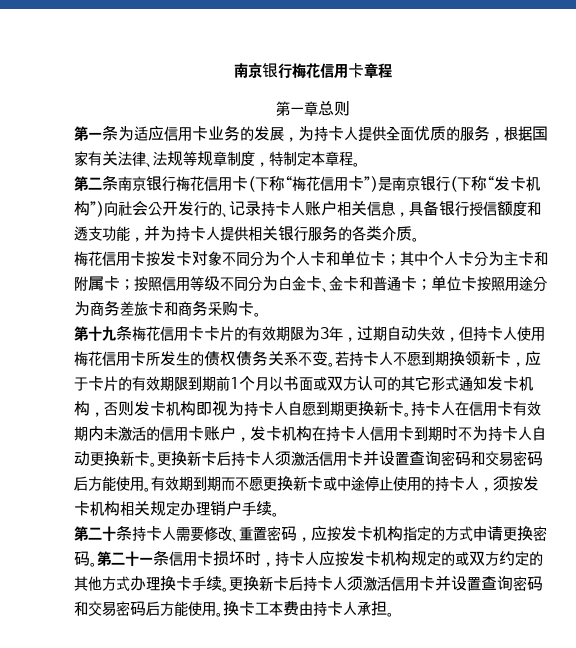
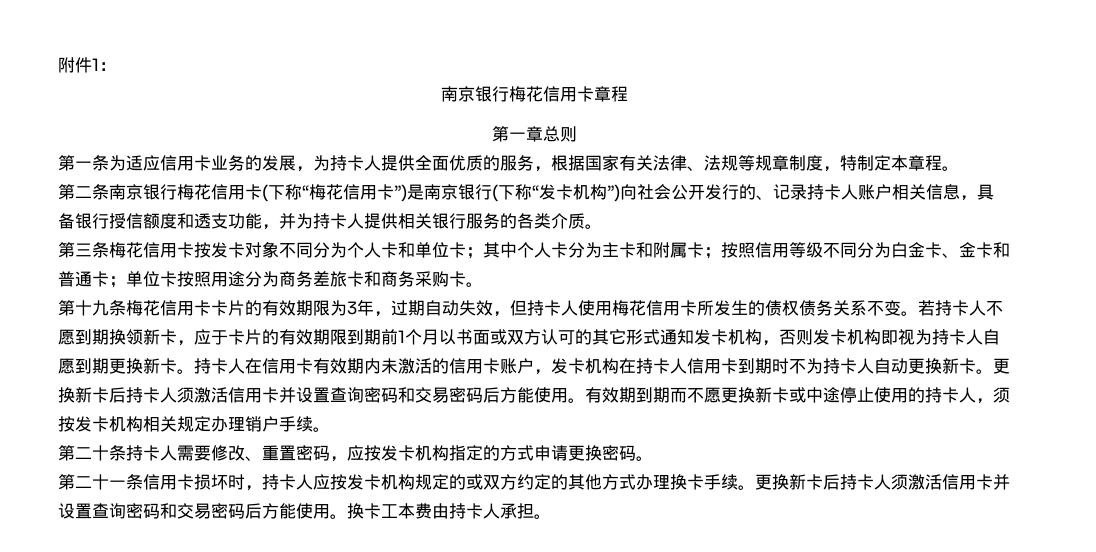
+ 附件1：
- 梅花信用卡按发卡对象不同分为个人卡和单位卡；其中个人卡分为主卡和附属卡；按照信用等级不同分为白金卡、金卡和普通卡；单位卡按照用途分为商务差旅卡和商务采购卡。
+ 第三条梅花信用卡按发卡对象不同分为个人卡和单位卡；其中个人卡分为主卡和附属卡；按照信用等级不同分为白金卡、金卡和普通卡；单位卡按照用途分为商务差旅卡和商务采购卡。
- 第二十条持卡人需要修改、重置密码，应按发卡机构指定的方式申请更换密码。第二十一条信用卡损坏时，持卡人应按发卡机构规定的或双方约定的其他方式办理换卡手续。
+ 第二十条持卡人需要修改、重置密码，应按发卡机构指定的方式申请更换密码。
+ 第二十一条信用卡损坏时，持卡人应按发卡机构规定的或双方约定的其他方式办理换卡手续。

